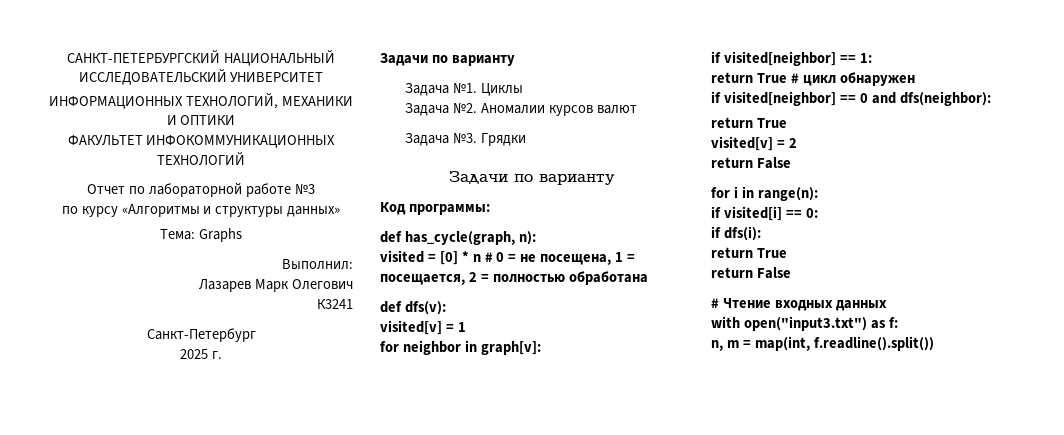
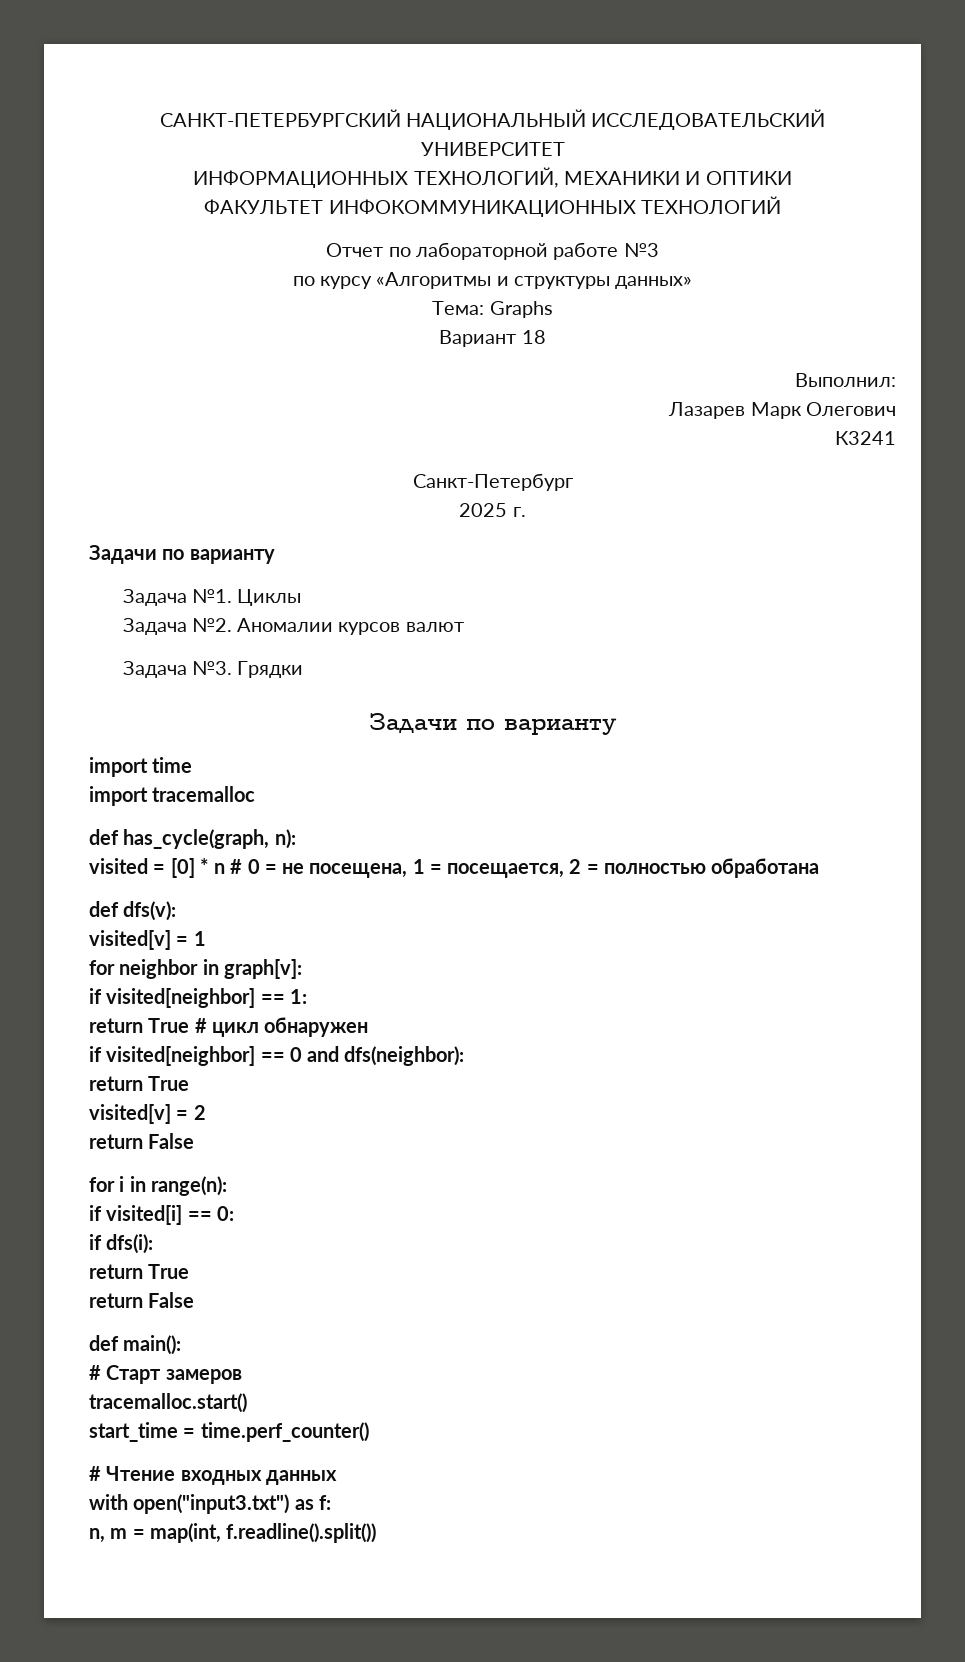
+ Вариант 18
- Код программы:
+ import time
+ import tracemalloc
+ def main():
+ # Старт замеров
+ tracemalloc.start()
+ start_time = time.perf_counter()

